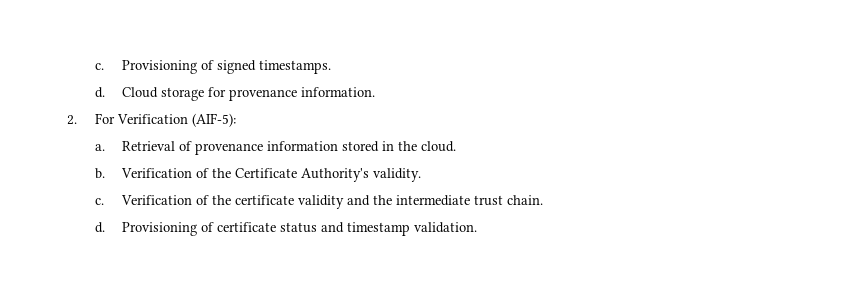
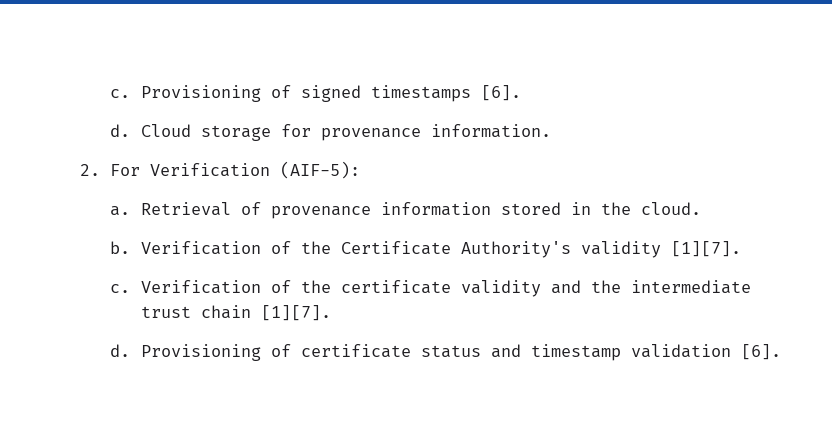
- Provisioning of signed timestamps.
+ Provisioning of signed timestamps [6].
- Verification of the Certificate Authority's validity.
+ Verification of the Certificate Authority's validity [1][7].
- Verification of the certificate validity and the intermediate trust chain.
+ Verification of the certificate validity and the intermediate trust chain [1][7].
- Provisioning of certificate status and timestamp validation.
+ Provisioning of certificate status and timestamp validation [6].

